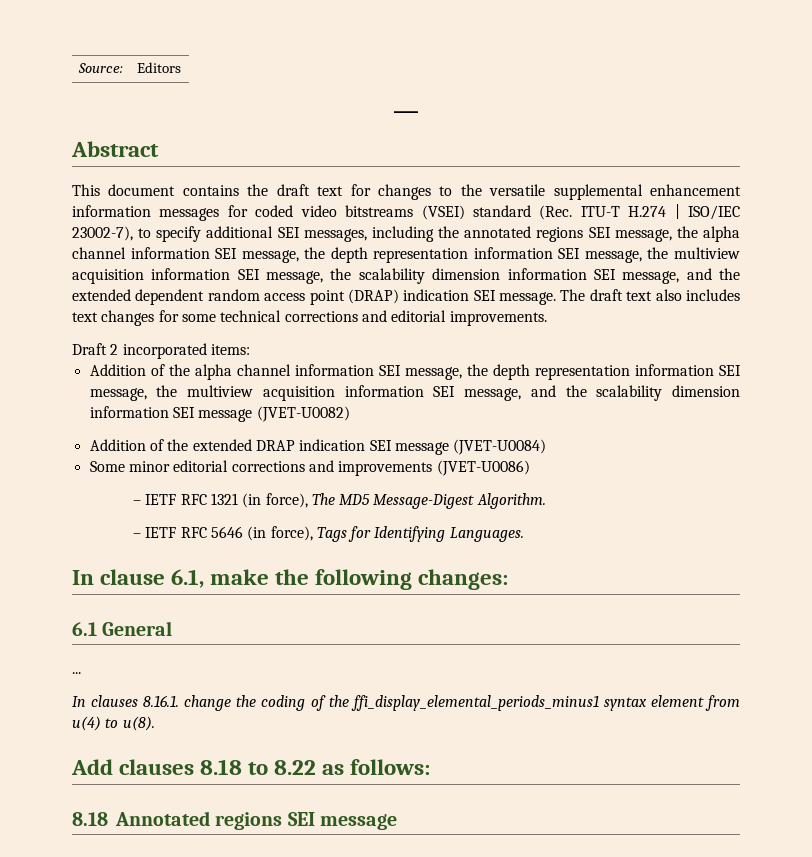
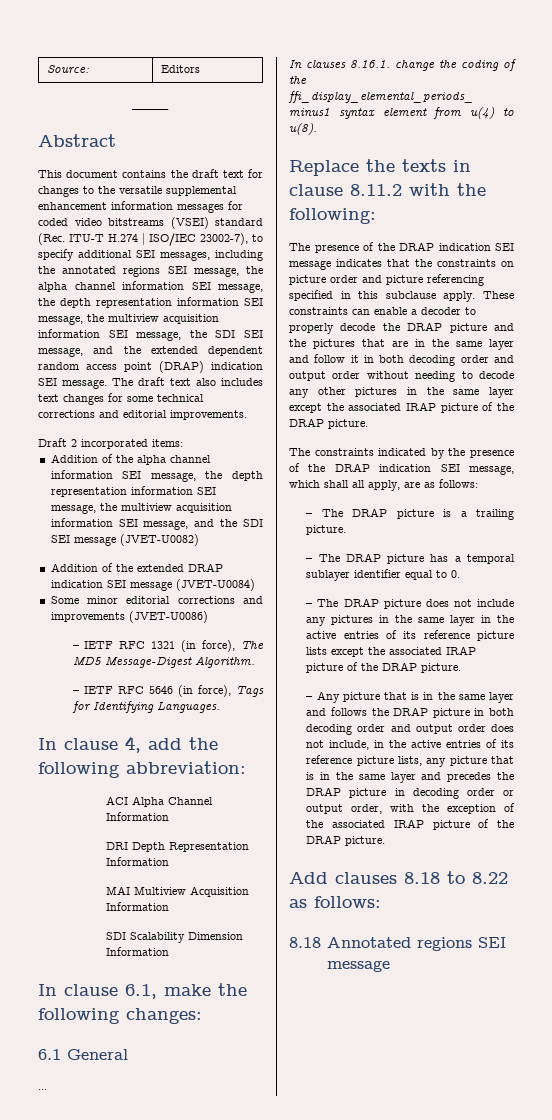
- This document contains the draft text for changes to the versatile supplemental enhancement information messages for coded video bitstreams (VSEI) standard (Rec. ITU-T H.274 | ISO/IEC 23002-7), to specify additional SEI messages, including the annotated regions SEI message, the alpha channel information SEI message, the depth representation information SEI message, the multiview acquisition information SEI message, the scalability dimension information SEI message, and the extended dependent random access point (DRAP) indication SEI message.
+ This document contains the draft text for changes to the versatile supplemental enhancement information messages for coded video bitstreams (VSEI) standard (Rec. ITU-T H.274 | ISO/IEC 23002-7), to specify additional SEI messages, including the annotated regions SEI message, the alpha channel information SEI message, the depth representation information SEI message, the multiview acquisition information SEI message, the SDI SEI message, and the extended dependent random access point (DRAP) indication SEI message.
- Addition of the alpha channel information SEI message, the depth representation information SEI message, the multiview acquisition information SEI message, and the scalability dimension information SEI message (JVET-U0082)
+ Addition of the alpha channel information SEI message, the depth representation information SEI message, the multiview acquisition information SEI message, and the SDI SEI message (JVET-U0082)
+ In clause 4, add the following abbreviation:
+ ACI Alpha Channel Information
+ DRI Depth Representation Information
+ MAI Multiview Acquisition Information
+ SDI Scalability Dimension Information
+ Replace the texts in clause 8.11.2 with the following:
+ The presence of the DRAP indication SEI message indicates that the constraints on picture order and picture referencing specified in this subclause apply. These constraints can enable a decoder to properly decode the DRAP picture and the pictures that are in the same layer and follow it in both decoding order and output order without needing to decode any other pictures in the same layer except the associated IRAP picture of the DRAP picture.
+ The constraints indicated by the presence of the DRAP indication SEI message, which shall all apply, are as follows:
+ – The DRAP picture is a trailing picture.
+ – The DRAP picture has a temporal sublayer identifier equal to 0.
+ – The DRAP picture does not include any pictures in the same layer in the active entries of its reference picture lists except the associated IRAP picture of the DRAP picture.
+ – Any picture that is in the same layer and follows the DRAP picture in both decoding order and output order does not include, in the active entries of its reference picture lists, any picture that is in the same layer and precedes the DRAP picture in decoding order or output order, with the exception of the associated IRAP picture of the DRAP picture.

